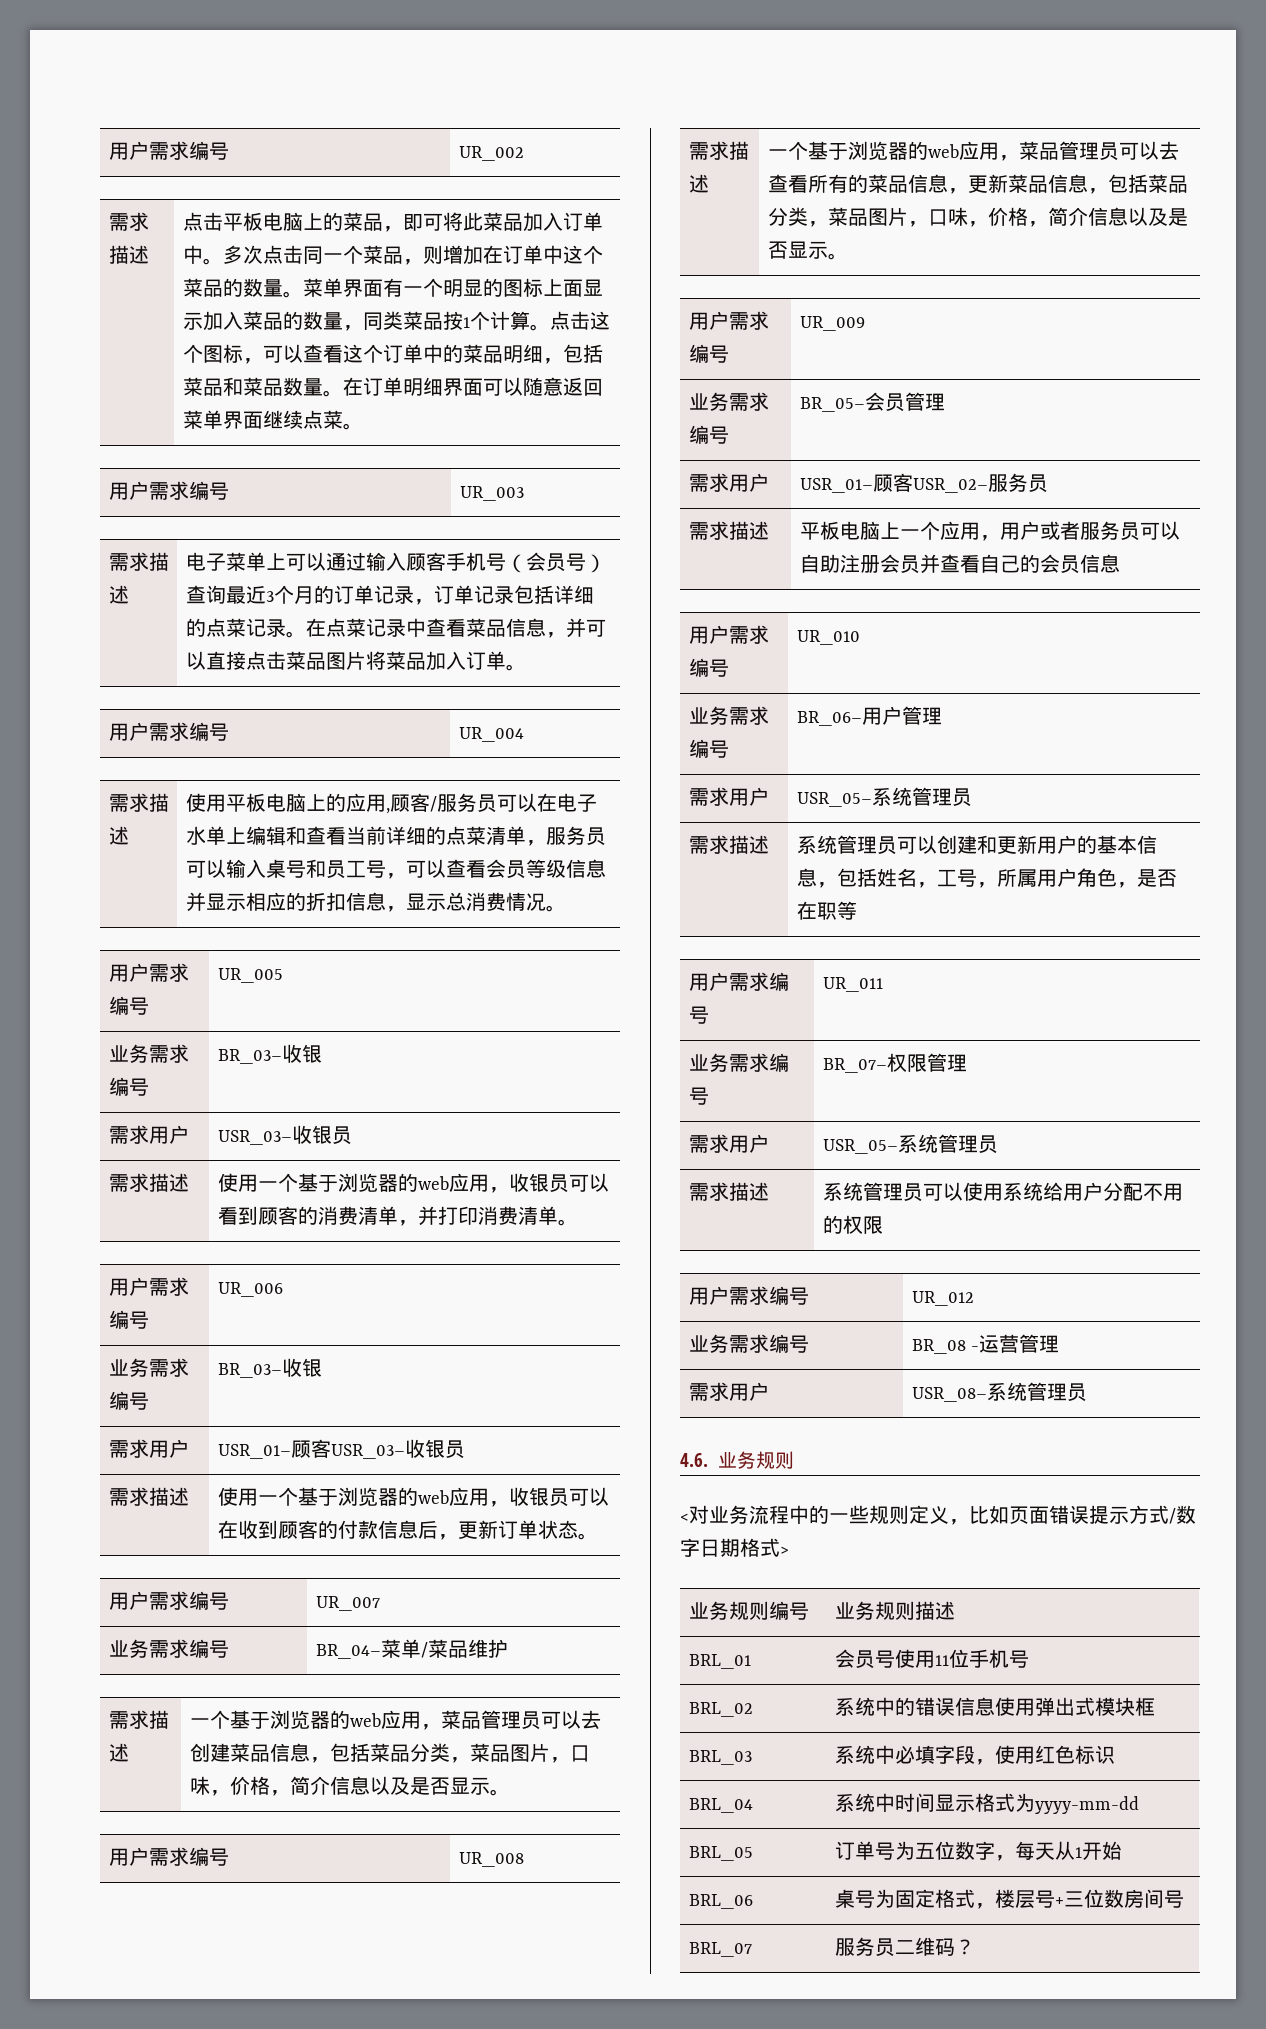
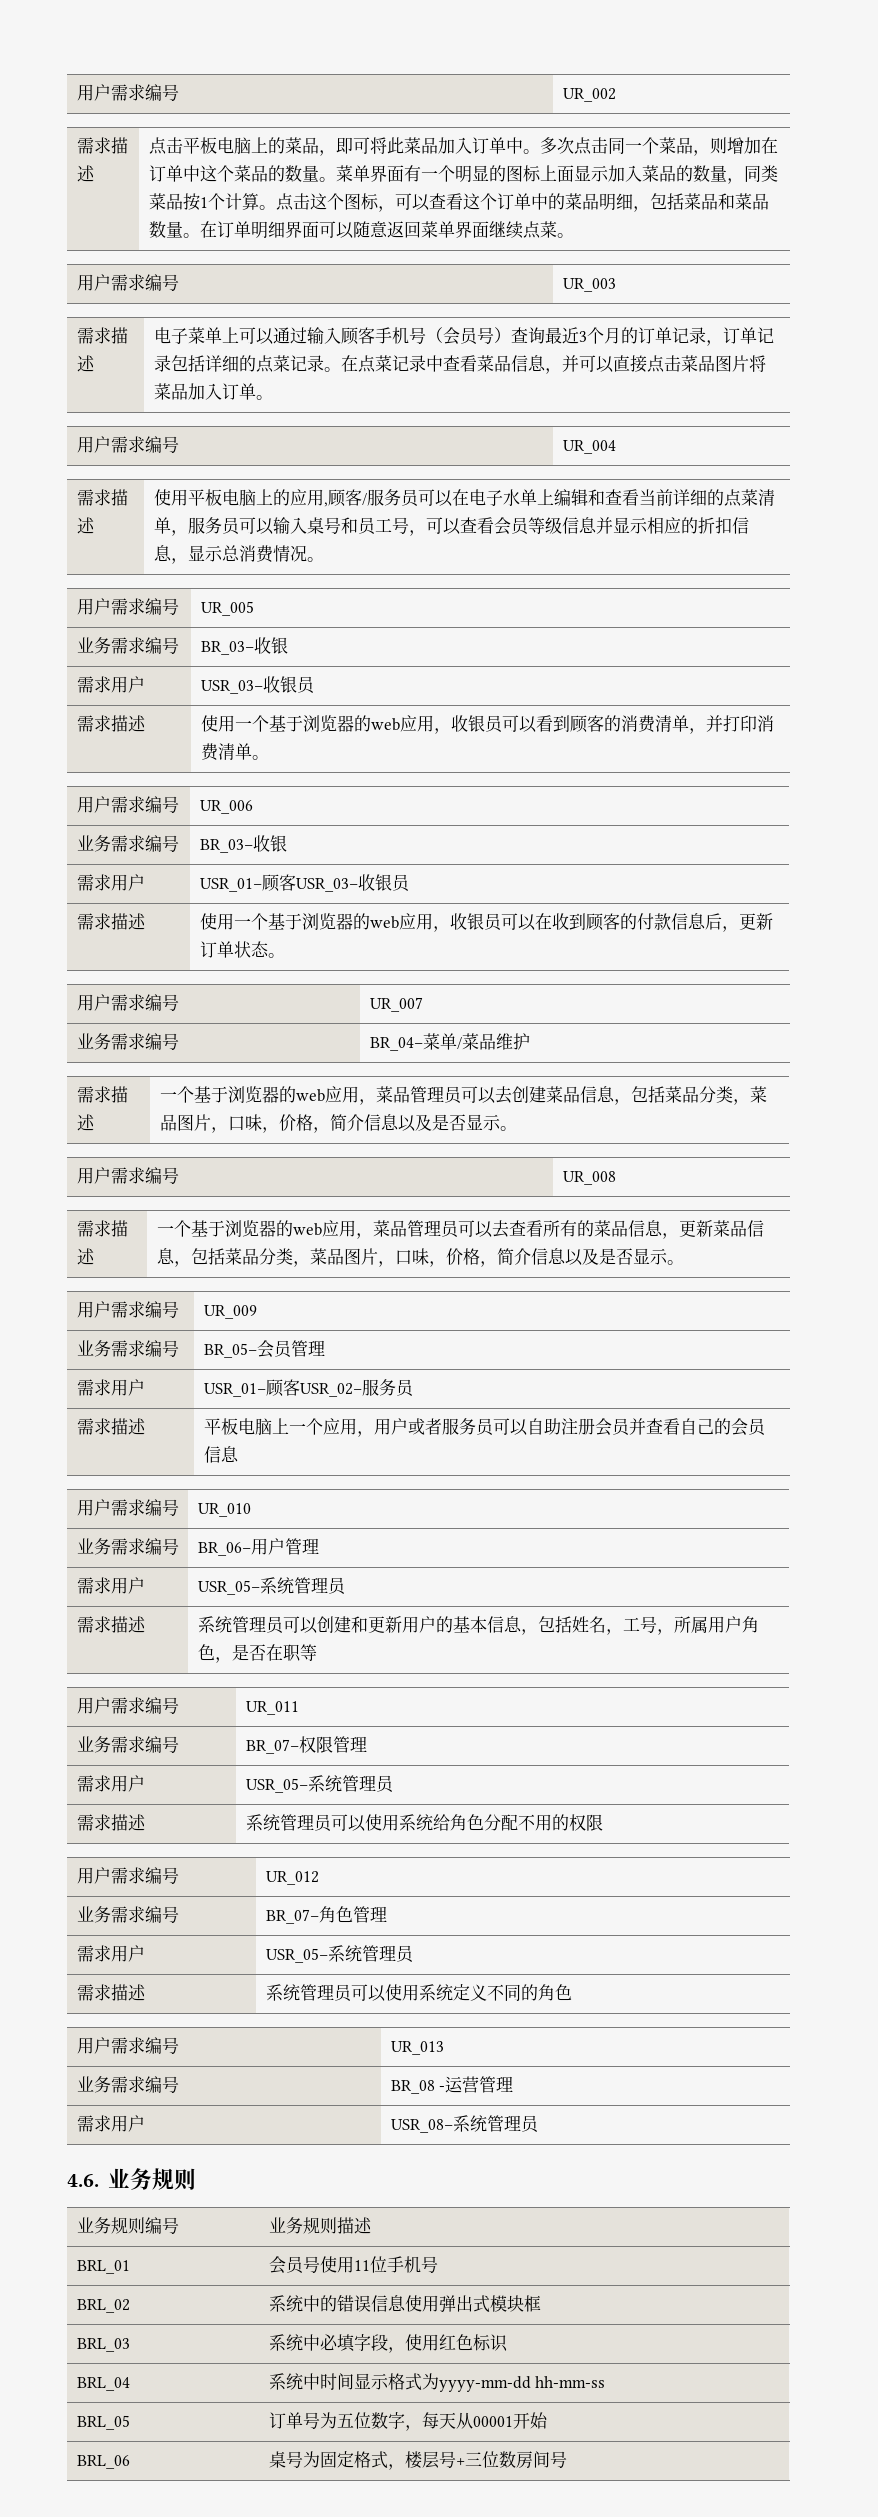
- 需求描述 | 系统管理员可以使用系统给用户分配不用的权限
+ 需求描述 | 系统管理员可以使用系统给角色分配不用的权限
+ 业务需求编号 | BR_07–角色管理
+ 需求用户 | USR_05–系统管理员
+ 需求描述 | 系统管理员可以使用系统定义不同的角色
+ 用户需求编号 | UR_013
- <对业务流程中的一些规则定义，比如页面错误提示方式/数字日期格式>
- BRL_04 | 系统中时间显示格式为yyyy-mm-dd
+ BRL_04 | 系统中时间显示格式为yyyy-mm-dd hh-mm-ss
- BRL_05 | 订单号为五位数字，每天从1开始
+ BRL_05 | 订单号为五位数字，每天从00001开始
- BRL_07 | 服务员二维码？

